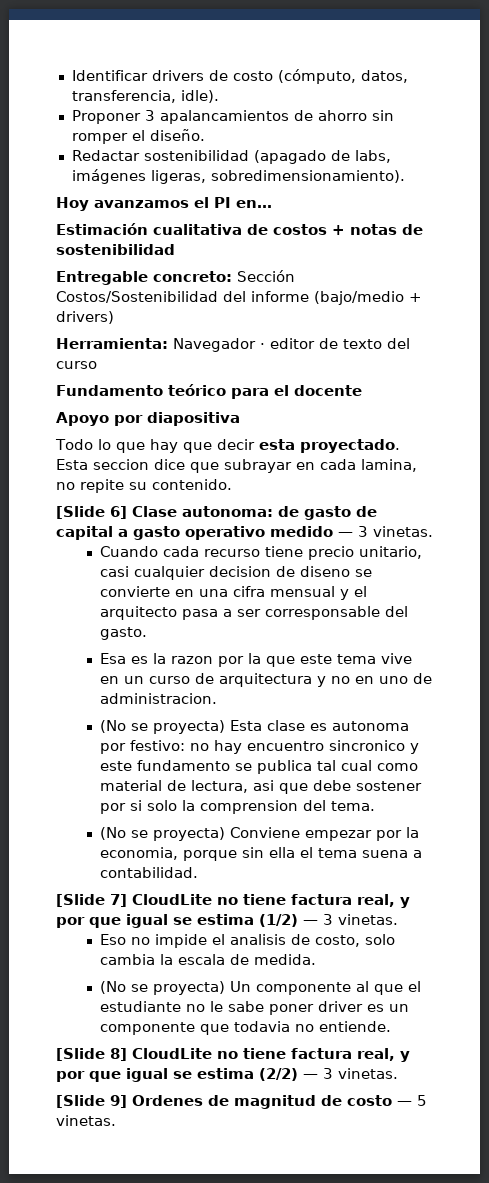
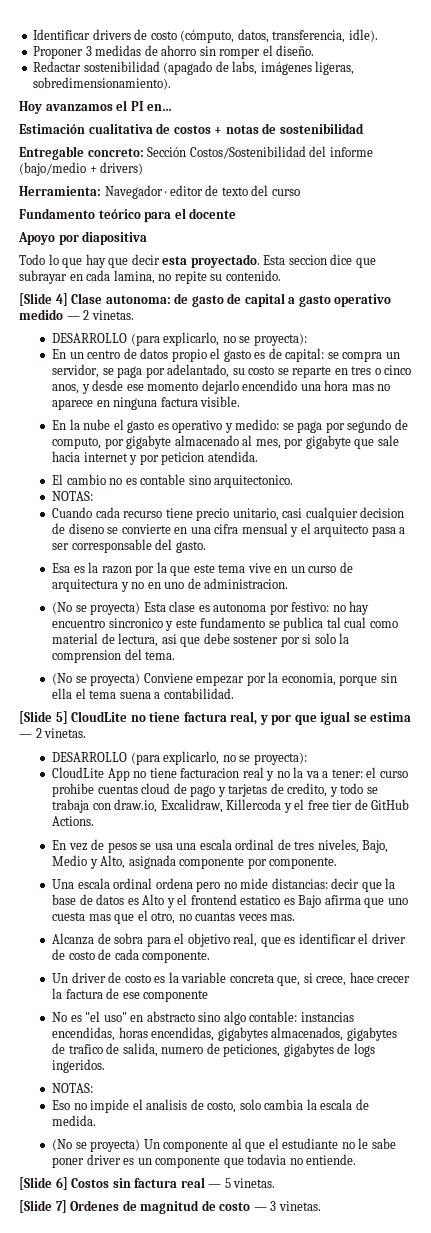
- Proponer 3 apalancamientos de ahorro sin romper el diseño.
+ Proponer 3 medidas de ahorro sin romper el diseño.
- [Slide 6] Clase autonoma: de gasto de capital a gasto operativo medido — 3 vinetas.
+ [Slide 4] Clase autonoma: de gasto de capital a gasto operativo medido — 2 vinetas.
+ DESARROLLO (para explicarlo, no se proyecta):
+ En un centro de datos propio el gasto es de capital: se compra un servidor, se paga por adelantado, su costo se reparte en tres o cinco anos, y desde ese momento dejarlo encendido una hora mas no aparece en ninguna factura visible.
+ En la nube el gasto es operativo y medido: se paga por segundo de computo, por gigabyte almacenado al mes, por gigabyte que sale hacia internet y por peticion atendida.
+ El cambio no es contable sino arquitectonico.
+ NOTAS:
- [Slide 7] CloudLite no tiene factura real, y por que igual se estima (1/2) — 3 vinetas.
+ [Slide 5] CloudLite no tiene factura real, y por que igual se estima — 2 vinetas.
+ DESARROLLO (para explicarlo, no se proyecta):
+ CloudLite App no tiene facturacion real y no la va a tener: el curso prohibe cuentas cloud de pago y tarjetas de credito, y todo se trabaja con draw.io, Excalidraw, Killercoda y el free tier de GitHub Actions.
+ En vez de pesos se usa una escala ordinal de tres niveles, Bajo, Medio y Alto, asignada componente por componente.
+ Una escala ordinal ordena pero no mide distancias: decir que la base de datos es Alto y el frontend estatico es Bajo afirma que uno cuesta mas que el otro, no cuantas veces mas.
+ Alcanza de sobra para el objetivo real, que es identificar el driver de costo de cada componente.
+ Un driver de costo es la variable concreta que, si crece, hace crecer la factura de ese componente
+ No es "el uso" en abstracto sino algo contable: instancias encendidas, horas encendidas, gigabytes almacenados, gigabytes de trafico de salida, numero de peticiones, gigabytes de logs ingeridos.
+ NOTAS:
- [Slide 8] CloudLite no tiene factura real, y por que igual se estima (2/2) — 3 vinetas.
+ [Slide 6] Costos sin factura real — 5 vinetas.
- [Slide 9] Ordenes de magnitud de costo — 5 vinetas.
+ [Slide 7] Ordenes de magnitud de costo — 3 vinetas.

